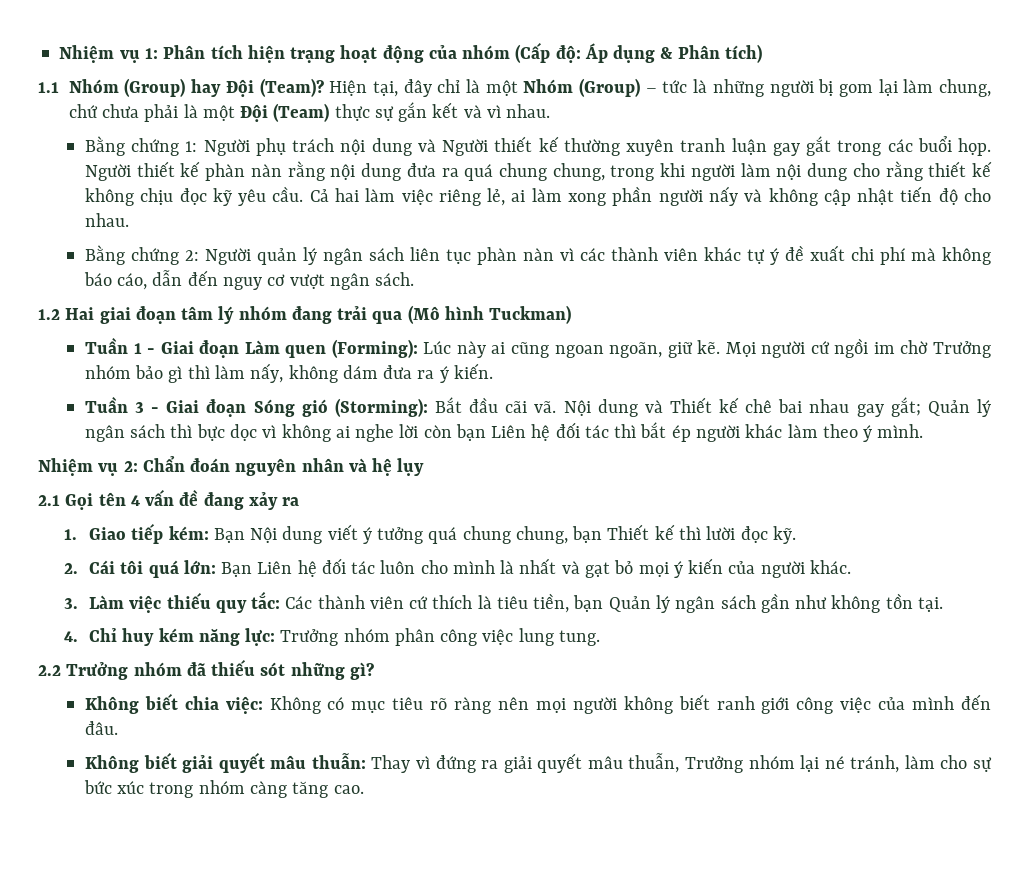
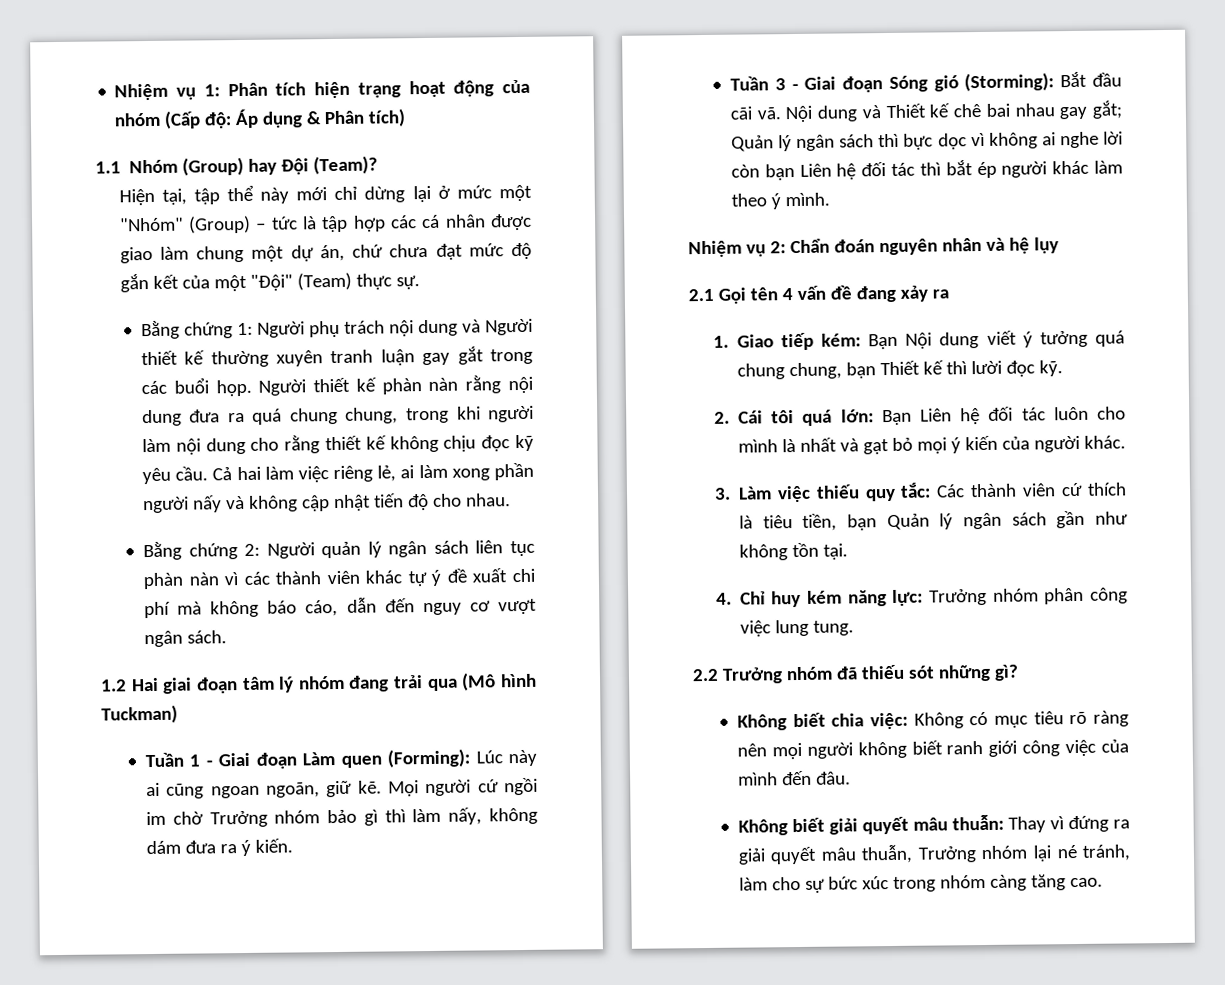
- 1.1 Nhóm (Group) hay Đội (Team)? Hiện tại, đây chỉ là một Nhóm (Group) – tức là những người bị gom lại làm chung, chứ chưa phải là một Đội (Team) thực sự gắn kết và vì nhau.
+ 1.1 Nhóm (Group) hay Đội (Team)?
+ Hiện tại, tập thể này mới chỉ dừng lại ở mức một "Nhóm" (Group) – tức là tập hợp các cá nhân được giao làm chung một dự án, chứ chưa đạt mức độ gắn kết của một "Đội" (Team) thực sự.

